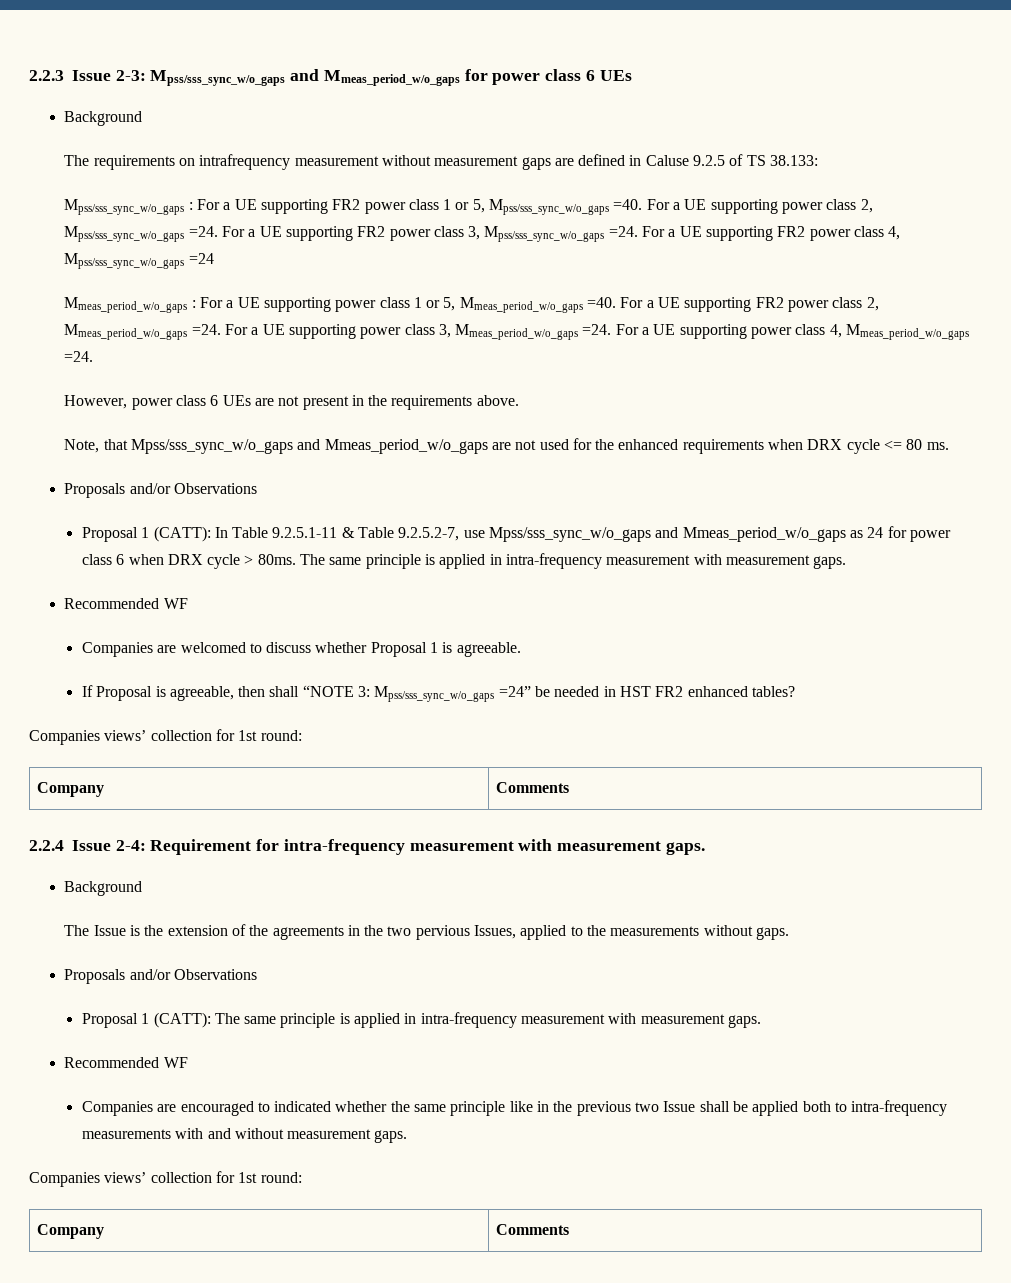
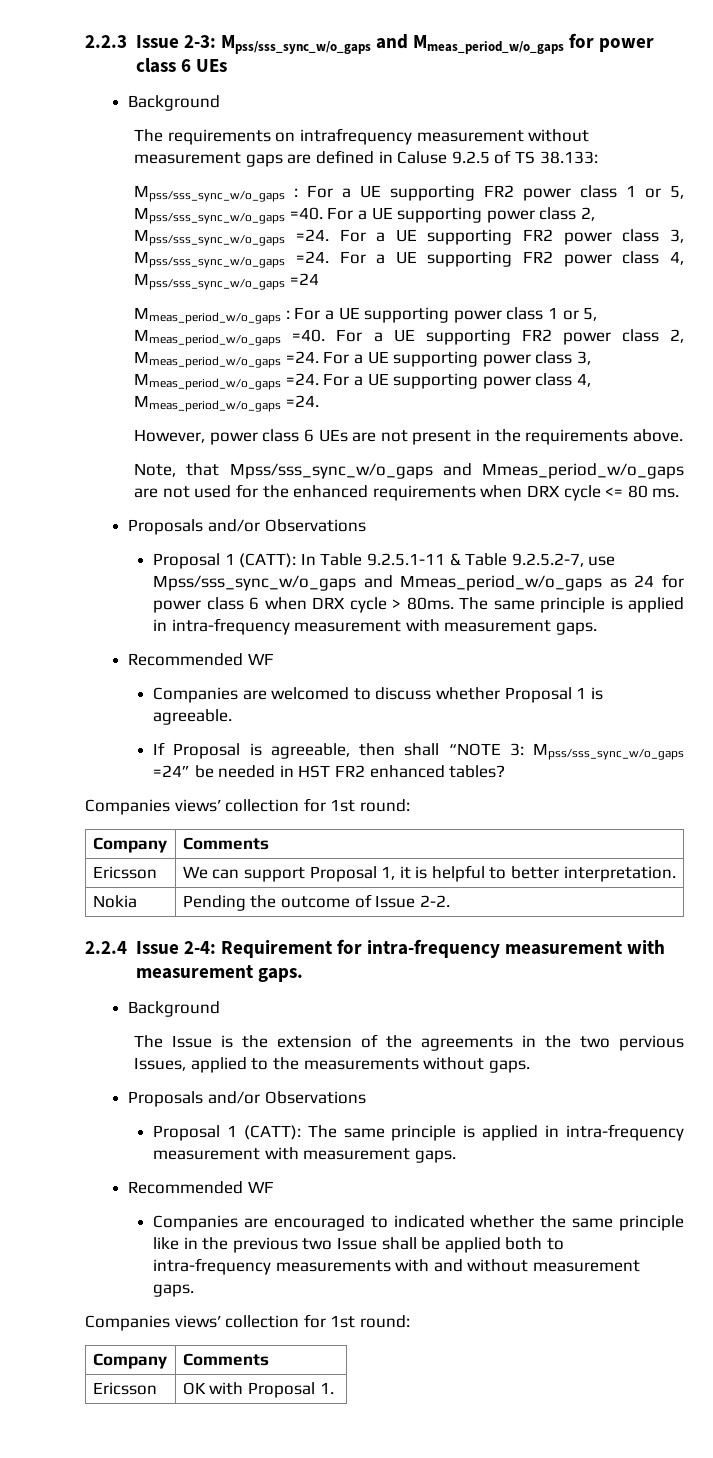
+ Ericsson | We can support Proposal 1, it is helpful to better interpretation.
+ Nokia | Pending the outcome of Issue 2-2.
+ Ericsson | OK with Proposal 1.

